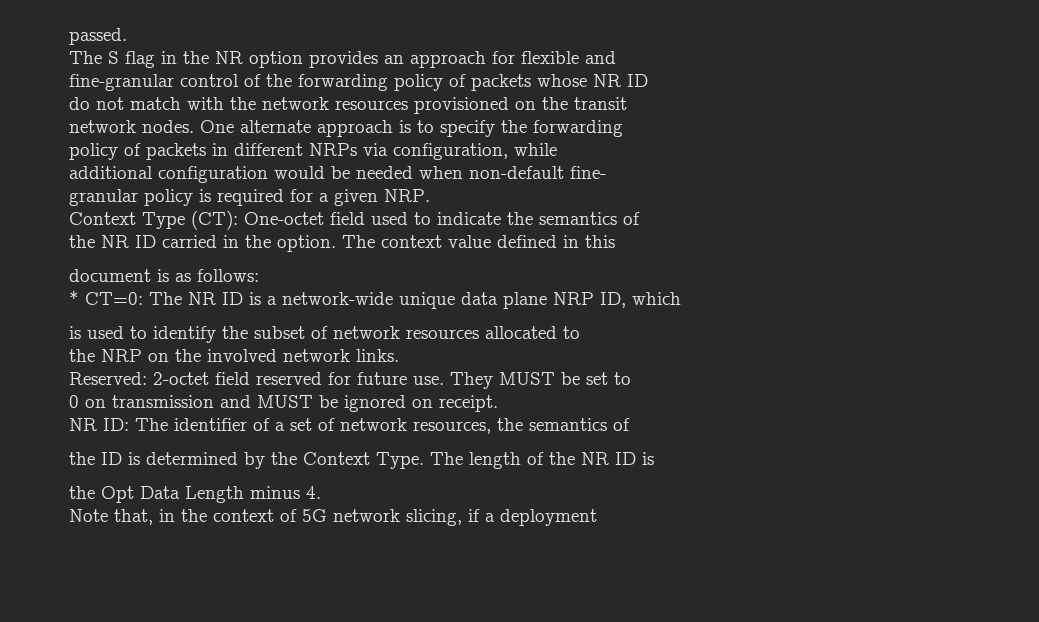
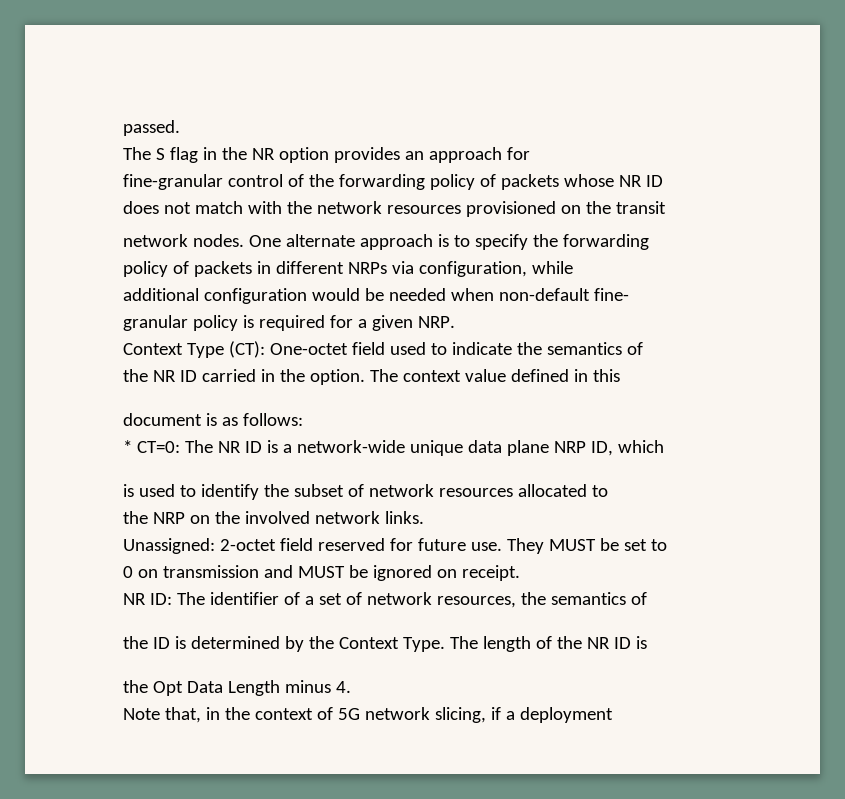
- The S flag in the NR option provides an approach for flexible and
+ The S flag in the NR option provides an approach for
- do not match with the network resources provisioned on the transit
+ does not match with the network resources provisioned on the transit
- Reserved: 2-octet field reserved for future use.
+ Unassigned: 2-octet field reserved for future use.

